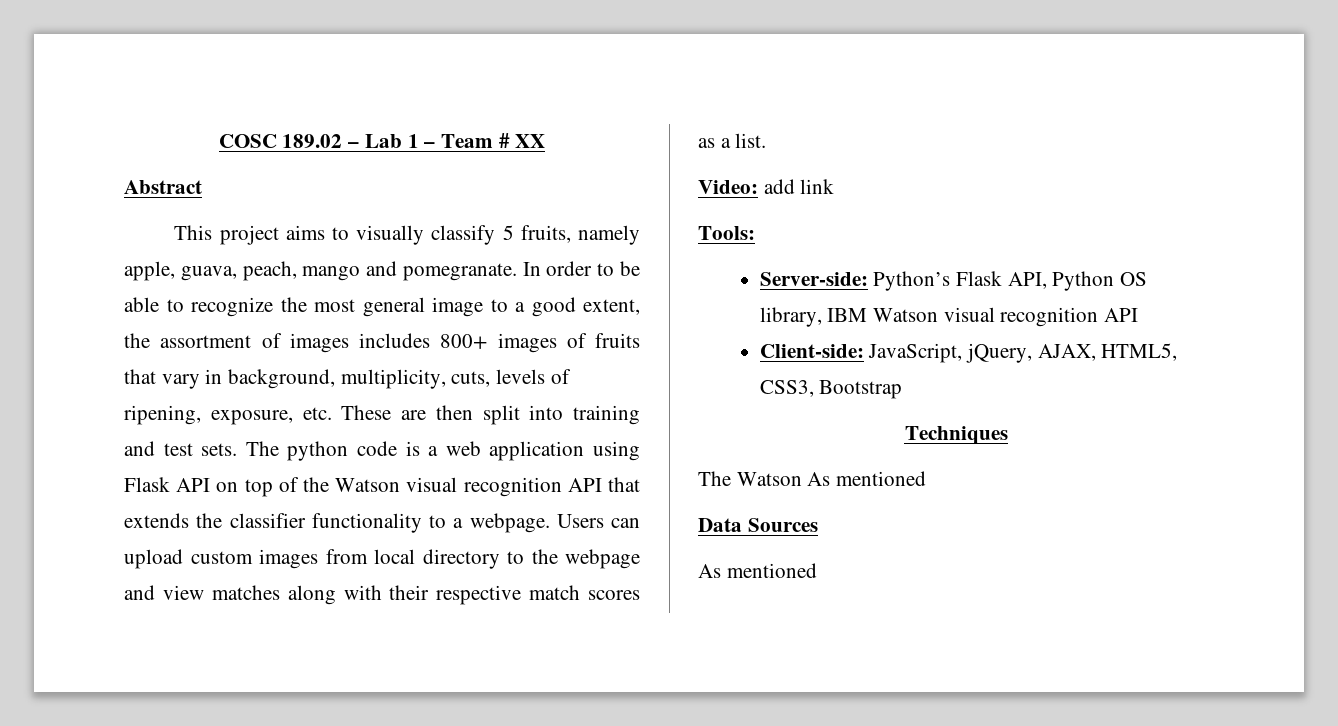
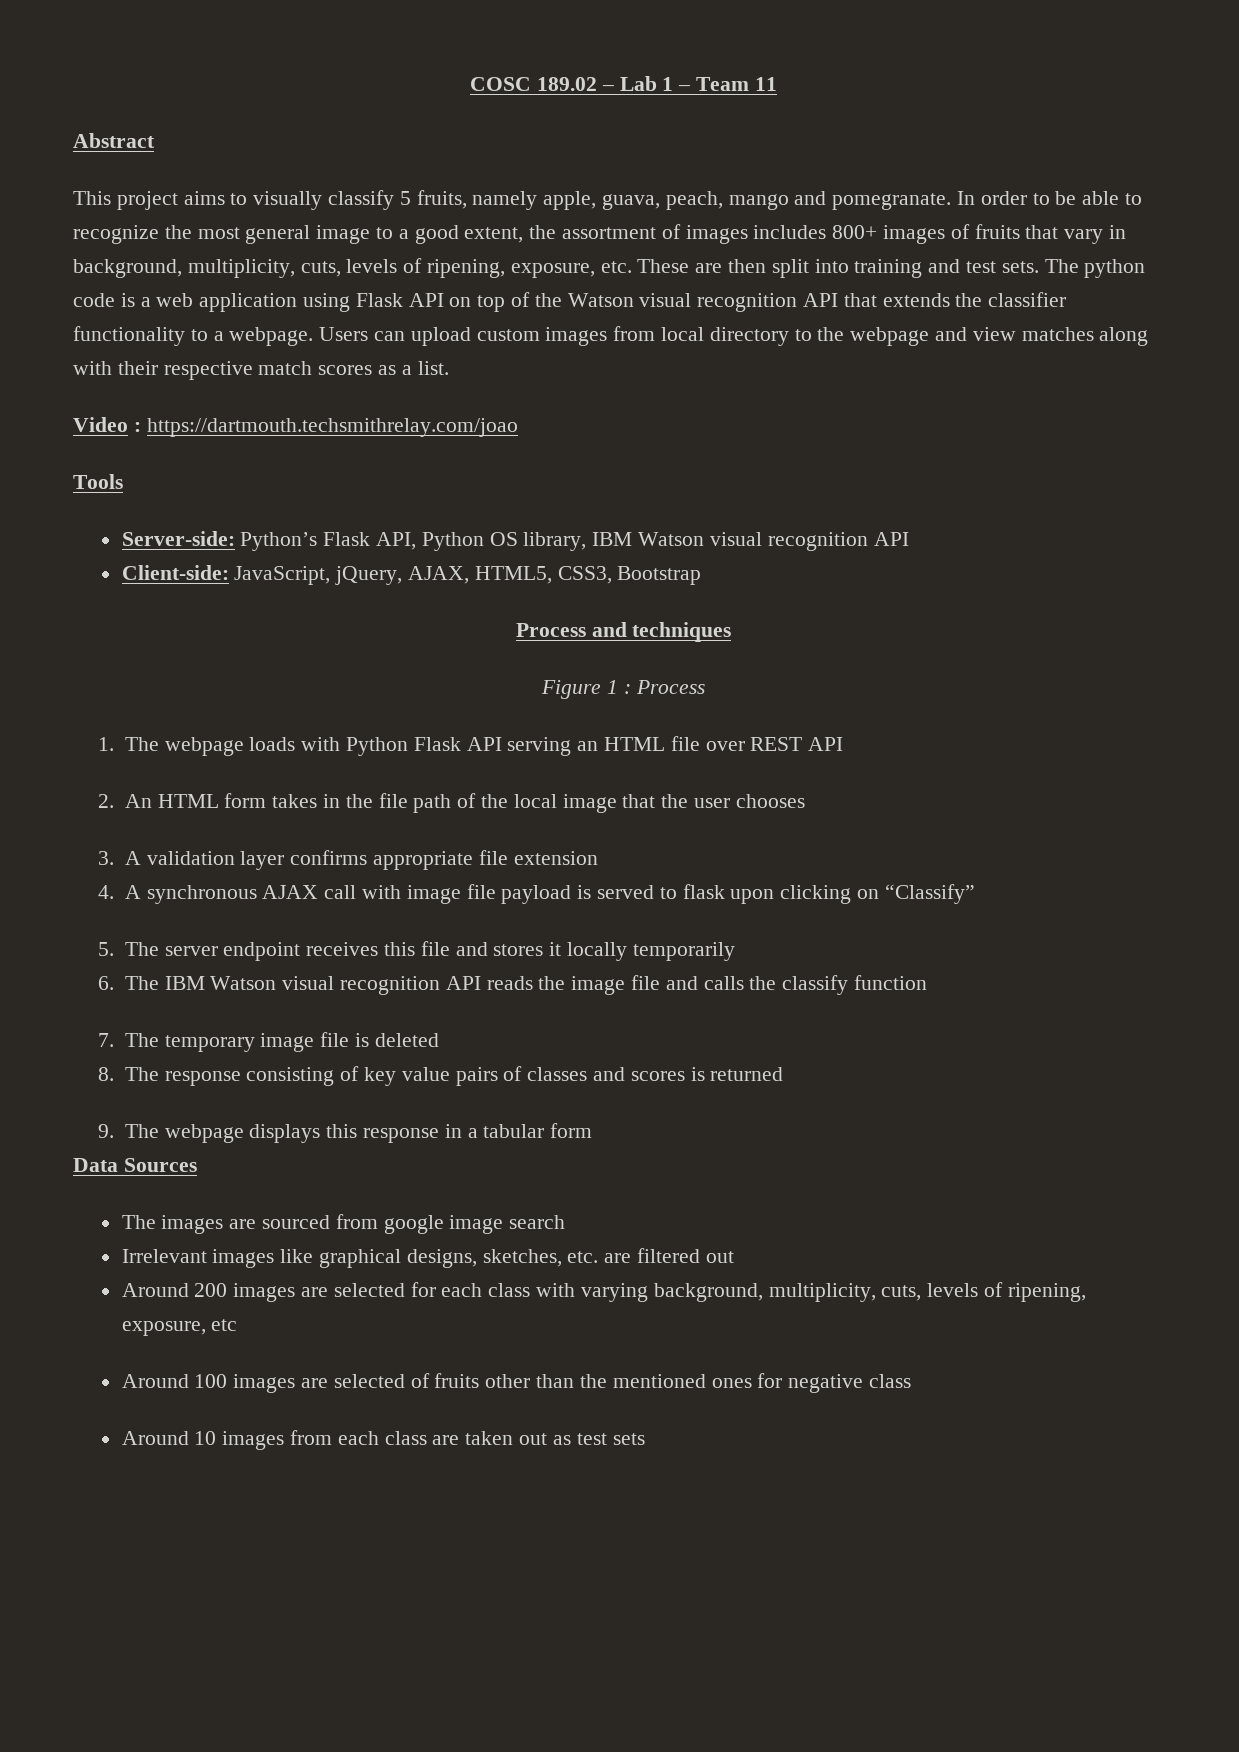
- COSC 189.02 – Lab 1 – Team # XX
+ COSC 189.02 – Lab 1 – Team 11
- Video: add link
- Tools:
+ Video : https://dartmouth.techsmithrelay.com/joao
+ Tools
- Techniques
- The Watson As mentioned
+ Process and techniques
+ Figure 1 : Process
+ 1. The webpage loads with Python Flask API serving an HTML file over REST API
+ 2. An HTML form takes in the file path of the local image that the user chooses
+ 3. A validation layer confirms appropriate file extension
+ 4. A synchronous AJAX call with image file payload is served to flask upon clicking on “Classify”
+ 5. The server endpoint receives this file and stores it locally temporarily
+ 6. The IBM Watson visual recognition API reads the image file and calls the classify function
+ 7. The temporary image file is deleted
+ 8. The response consisting of key value pairs of classes and scores is returned
+ 9. The webpage displays this response in a tabular form
  Data Sources
- As mentioned
+ The images are sourced from google image search
+ Irrelevant images like graphical designs, sketches, etc. are filtered out
+ Around 200 images are selected for each class with varying background, multiplicity, cuts, levels of ripening, exposure, etc
+ Around 100 images are selected of fruits other than the mentioned ones for negative class
+ Around 10 images from each class are taken out as test sets

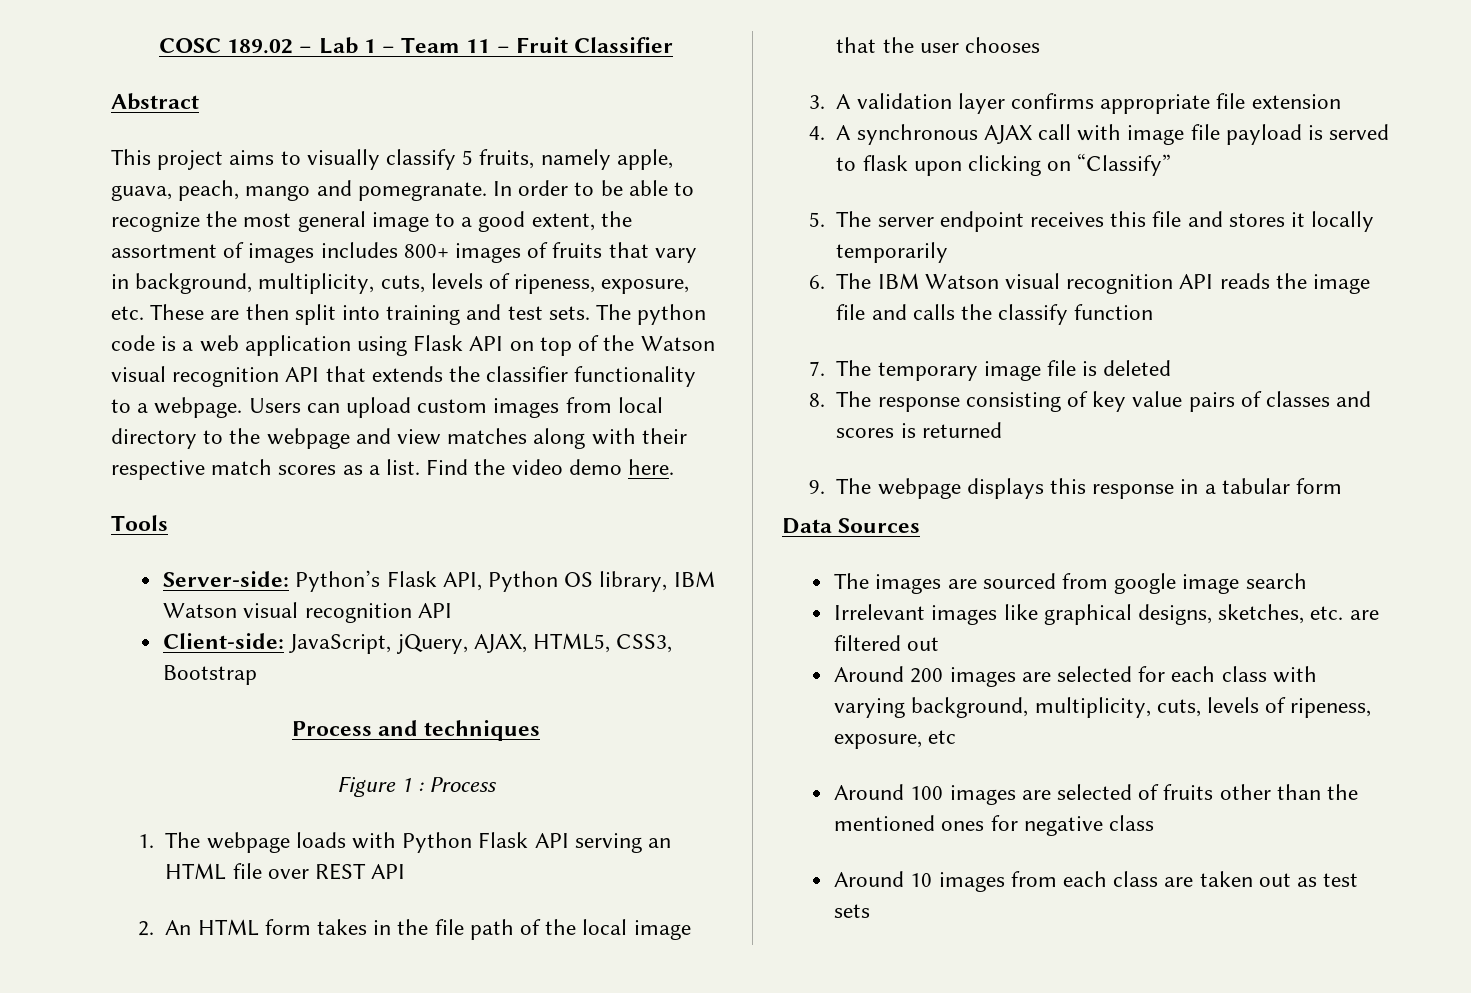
- COSC 189.02 – Lab 1 – Team 11
+ COSC 189.02 – Lab 1 – Team 11 – Fruit Classifier
- In order to be able to recognize the most general image to a good extent, the assortment of images includes 800+ images of fruits that vary in background, multiplicity, cuts, levels of ripening, exposure, etc. These are then split into training and test sets.
+ In order to be able to recognize the most general image to a good extent, the assortment of images includes 800+ images of fruits that vary in background, multiplicity, cuts, levels of ripeness, exposure, etc. These are then split into training and test sets.
- Users can upload custom images from local directory to the webpage and view matches along with their respective match scores as a list.
- Video : https://dartmouth.techsmithrelay.com/joao
+ Users can upload custom images from local directory to the webpage and view matches along with their respective match scores as a list. Find the video demo here.
- Around 200 images are selected for each class with varying background, multiplicity, cuts, levels of ripening, exposure, etc
+ Around 200 images are selected for each class with varying background, multiplicity, cuts, levels of ripeness, exposure, etc

